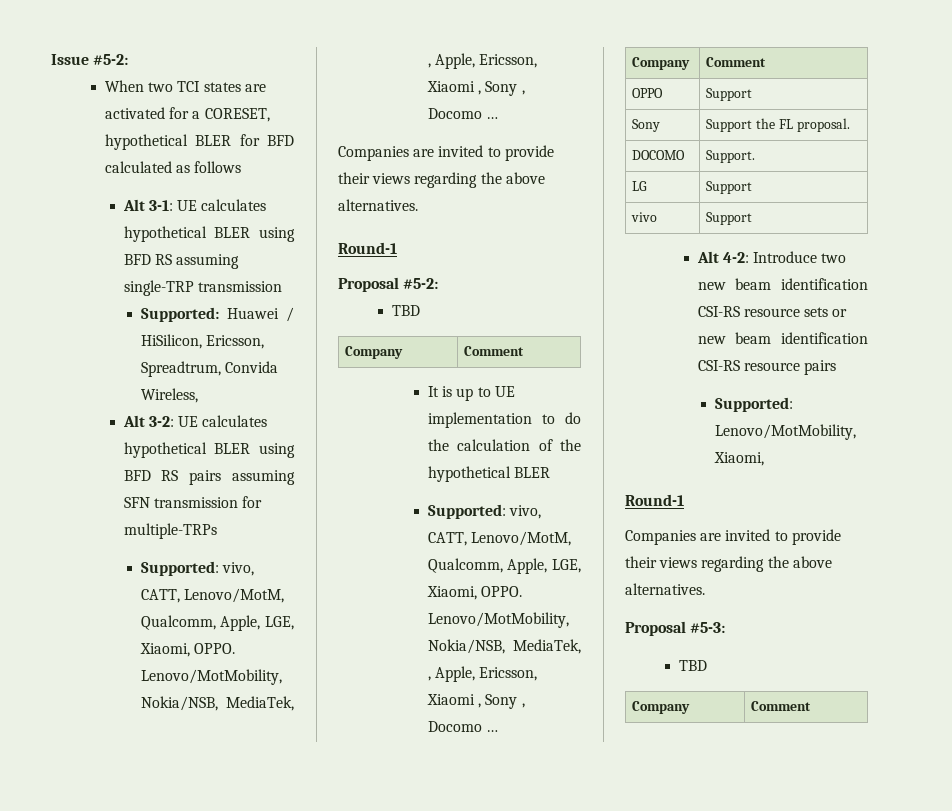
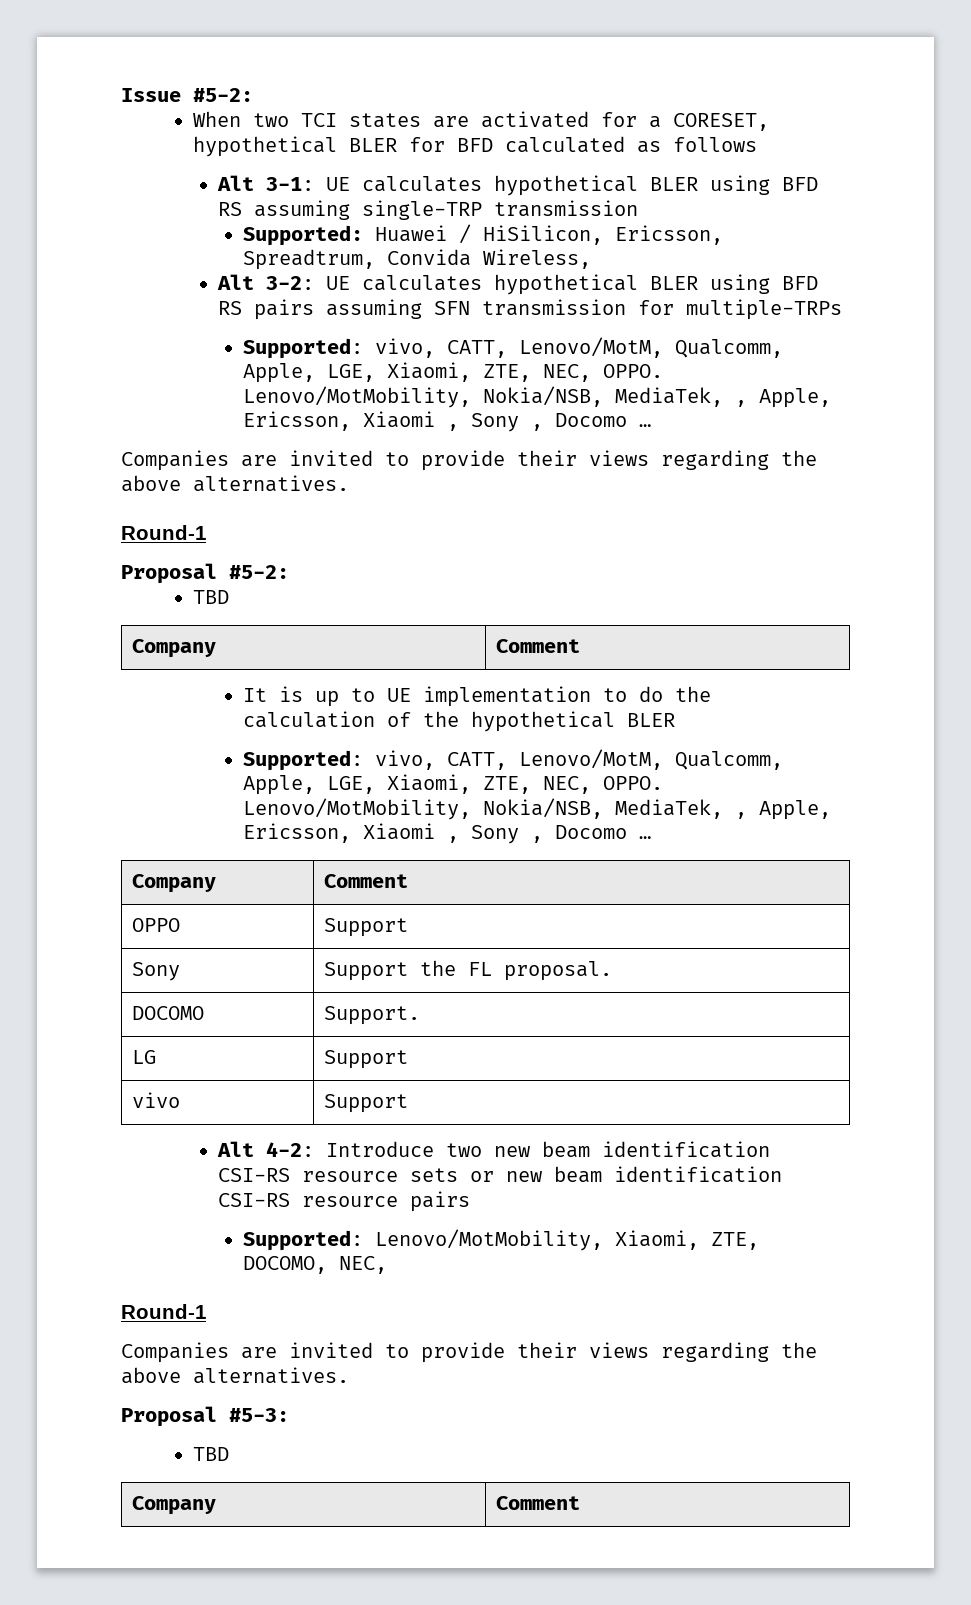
  Alt 3-2: UE calculates hypothetical BLER using BFD RS pairs assuming SFN transmission for multiple-TRPs
- Supported: vivo, CATT, Lenovo/MotM, Qualcomm, Apple, LGE, Xiaomi, OPPO.
+ Supported: vivo, CATT, Lenovo/MotM, Qualcomm, Apple, LGE, Xiaomi, ZTE, NEC, OPPO.
  It is up to UE implementation to do the calculation of the hypothetical BLER
- Supported: vivo, CATT, Lenovo/MotM, Qualcomm, Apple, LGE, Xiaomi, OPPO.
+ Supported: vivo, CATT, Lenovo/MotM, Qualcomm, Apple, LGE, Xiaomi, ZTE, NEC, OPPO.
- Supported: Lenovo/MotMobility, Xiaomi,
+ Supported: Lenovo/MotMobility, Xiaomi, ZTE, DOCOMO, NEC,

